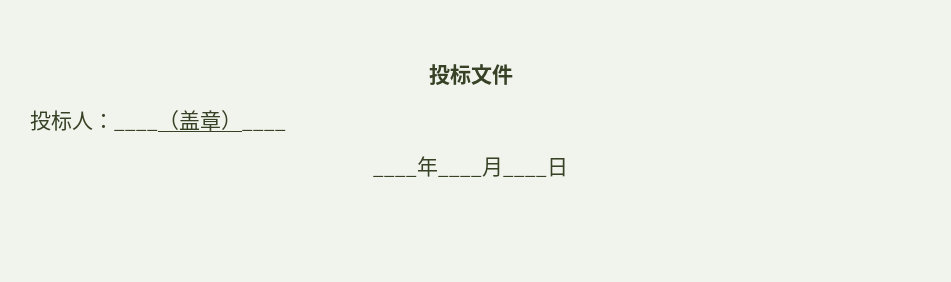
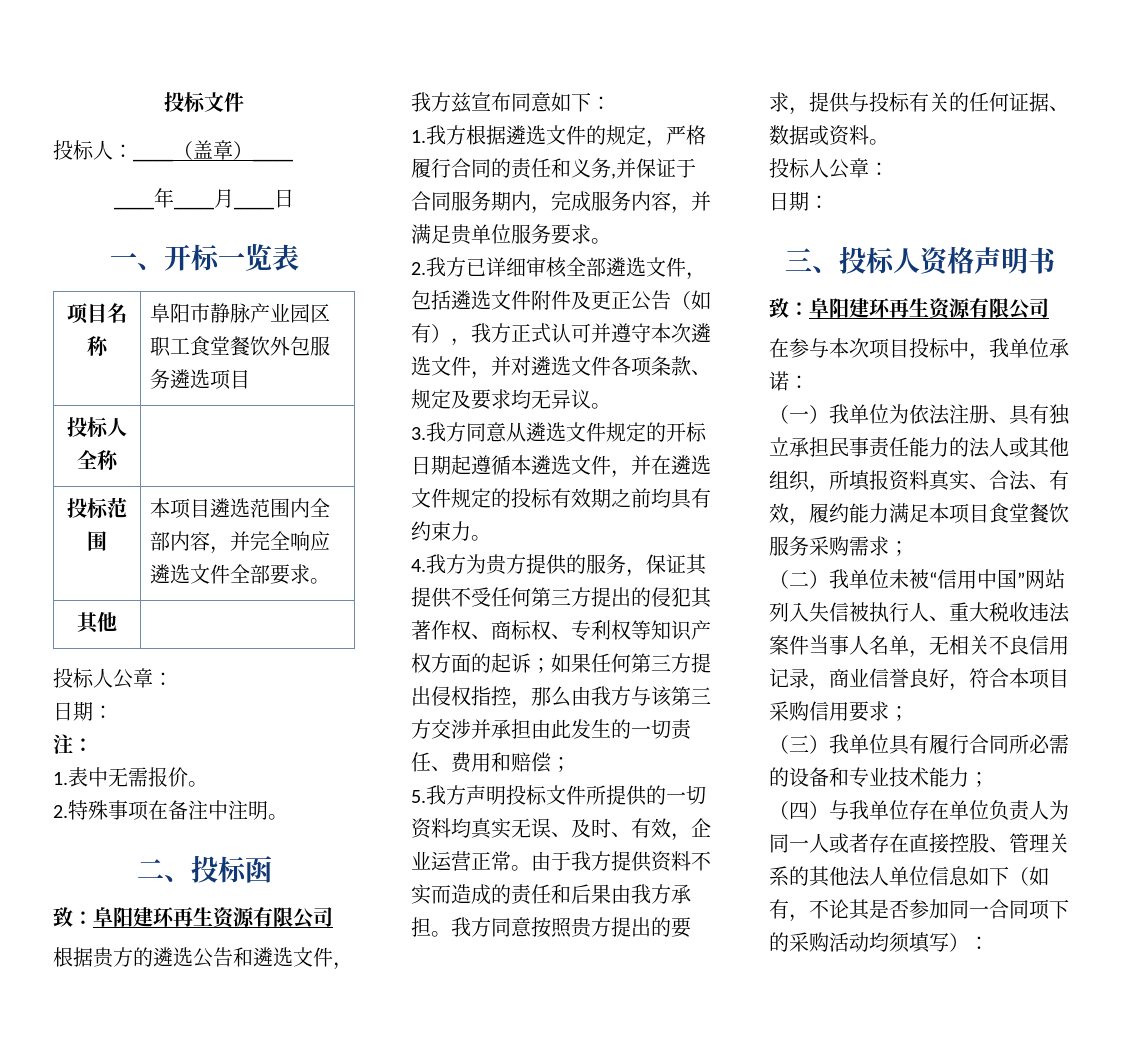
+ 一、开标一览表
+ 项目名称 | 阜阳市静脉产业园区职工食堂餐饮外包服务遴选项目
+ 投标人全称 |
+ 投标范围 | 本项目遴选范围内全部内容，并完全响应遴选文件全部要求。
+ 其他 |
+ 投标人公章：
+ 日期：
+ 注：
+ 1.表中无需报价。
+ 2.特殊事项在备注中注明。
+ 二、投标函
+ 致：阜阳建环再生资源有限公司
+ 根据贵方的遴选公告和遴选文件，我方兹宣布同意如下：
+ 1.我方根据遴选文件的规定，严格履行合同的责任和义务,并保证于合同服务期内，完成服务内容，并满足贵单位服务要求。
+ 2.我方已详细审核全部遴选文件，包括遴选文件附件及更正公告（如有），我方正式认可并遵守本次遴选文件，并对遴选文件各项条款、规定及要求均无异议。
+ 3.我方同意从遴选文件规定的开标日期起遵循本遴选文件，并在遴选文件规定的投标有效期之前均具有约束力。
+ 4.我方为贵方提供的服务，保证其提供不受任何第三方提出的侵犯其著作权、商标权、专利权等知识产权方面的起诉；如果任何第三方提出侵权指控，那么由我方与该第三方交涉并承担由此发生的一切责任、费用和赔偿；
+ 5.我方声明投标文件所提供的一切资料均真实无误、及时、有效，企业运营正常。由于我方提供资料不实而造成的责任和后果由我方承担。我方同意按照贵方提出的要求，提供与投标有关的任何证据、数据或资料。
+ 投标人公章：
+ 日期：
+ 三、投标人资格声明书
+ 致：阜阳建环再生资源有限公司
+ 在参与本次项目投标中，我单位承诺：
+ （一）我单位为依法注册、具有独立承担民事责任能力的法人或其他组织，所填报资料真实、合法、有效，履约能力满足本项目食堂餐饮服务采购需求；
+ （二）我单位未被“信用中国”网站列入失信被执行人、重大税收违法案件当事人名单，无相关不良信用记录，商业信誉良好，符合本项目采购信用要求；
+ （三）我单位具有履行合同所必需的设备和专业技术能力；
+ （四）与我单位存在单位负责人为同一人或者存在直接控股、管理关系的其他法人单位信息如下（如有，不论其是否参加同一合同项下的采购活动均须填写）：

